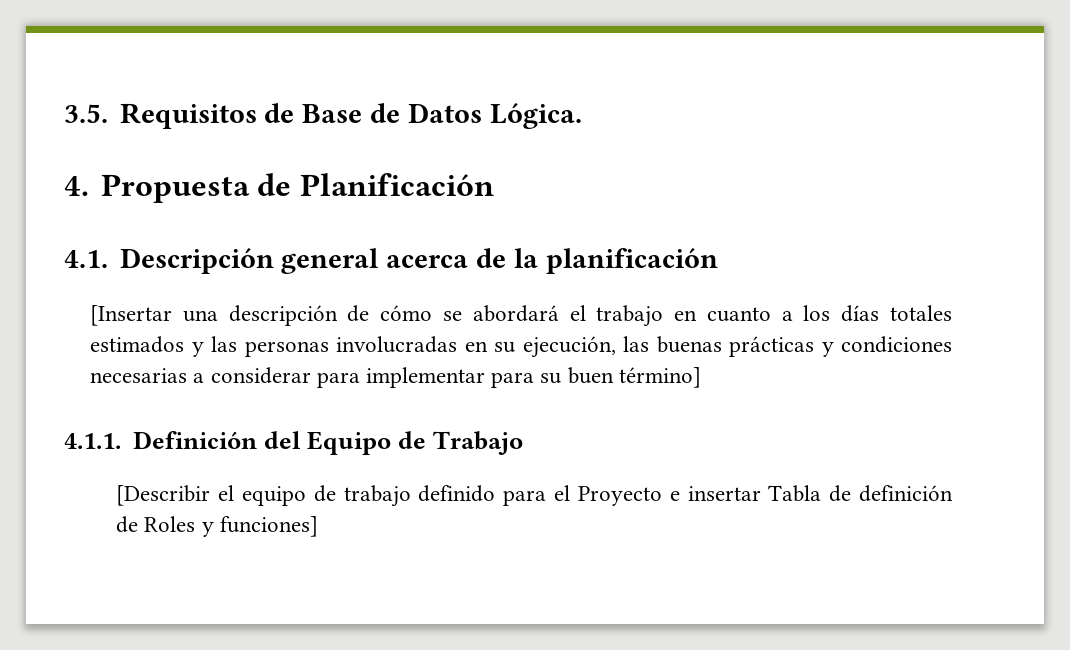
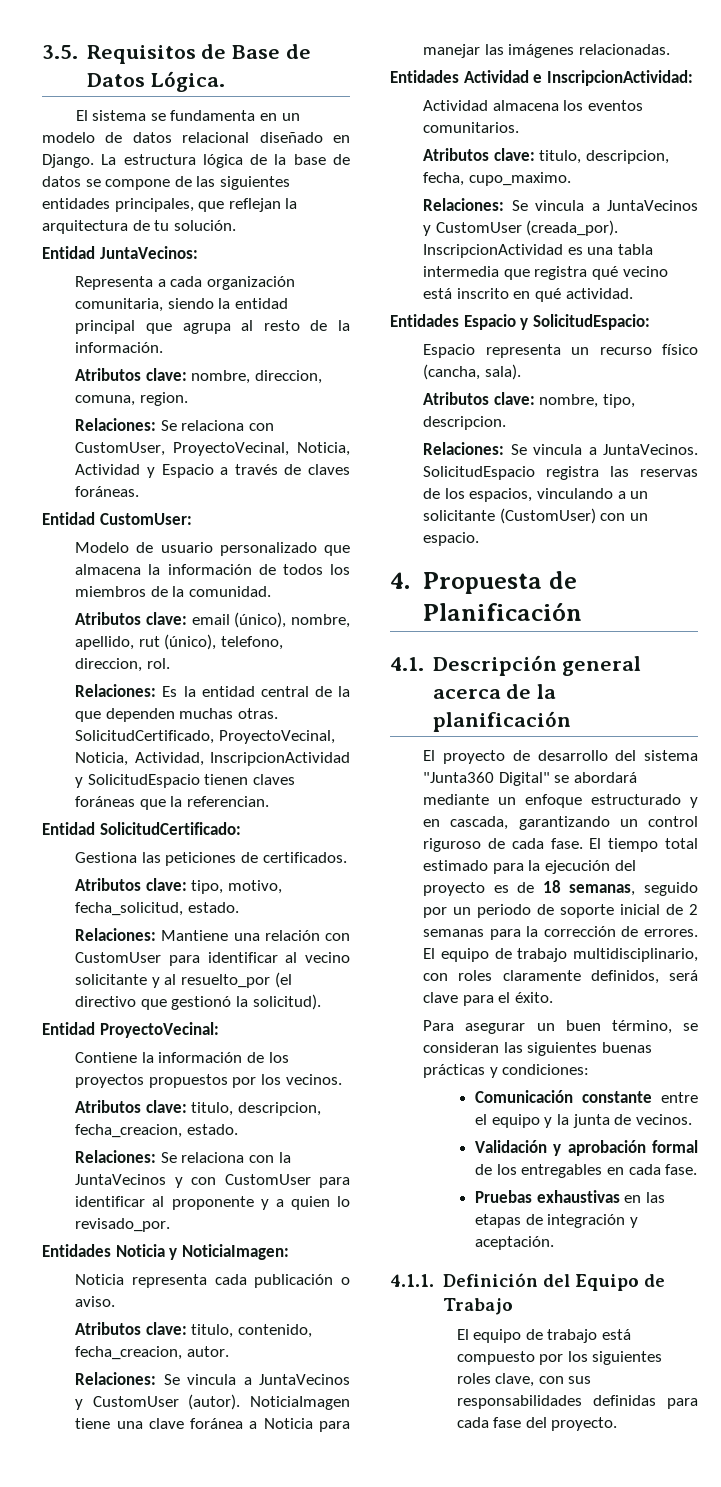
+ El sistema se fundamenta en un modelo de datos relacional diseñado en Django. La estructura lógica de la base de datos se compone de las siguientes entidades principales, que reflejan la arquitectura de tu solución.
+ Entidad JuntaVecinos:
+ Representa a cada organización comunitaria, siendo la entidad principal que agrupa al resto de la información.
+ Atributos clave: nombre, direccion, comuna, region.
+ Relaciones: Se relaciona con CustomUser, ProyectoVecinal, Noticia, Actividad y Espacio a través de claves foráneas.
+ Entidad CustomUser:
+ Modelo de usuario personalizado que almacena la información de todos los miembros de la comunidad.
+ Atributos clave: email (único), nombre, apellido, rut (único), telefono, direccion, rol.
+ Relaciones: Es la entidad central de la que dependen muchas otras. SolicitudCertificado, ProyectoVecinal, Noticia, Actividad, InscripcionActividad y SolicitudEspacio tienen claves foráneas que la referencian.
+ Entidad SolicitudCertificado:
+ Gestiona las peticiones de certificados.
+ Atributos clave: tipo, motivo, fecha_solicitud, estado.
+ Relaciones: Mantiene una relación con CustomUser para identificar al vecino solicitante y al resuelto_por (el directivo que gestionó la solicitud).
+ Entidad ProyectoVecinal:
+ Contiene la información de los proyectos propuestos por los vecinos.
+ Atributos clave: titulo, descripcion, fecha_creacion, estado.
+ Relaciones: Se relaciona con la JuntaVecinos y con CustomUser para identificar al proponente y a quien lo revisado_por.
+ Entidades Noticia y NoticiaImagen:
+ Noticia representa cada publicación o aviso.
+ Atributos clave: titulo, contenido, fecha_creacion, autor.
+ Relaciones: Se vincula a JuntaVecinos y CustomUser (autor). NoticiaImagen tiene una clave foránea a Noticia para manejar las imágenes relacionadas.
+ Entidades Actividad e InscripcionActividad:
+ Actividad almacena los eventos comunitarios.
+ Atributos clave: titulo, descripcion, fecha, cupo_maximo.
+ Relaciones: Se vincula a JuntaVecinos y CustomUser (creada_por). InscripcionActividad es una tabla intermedia que registra qué vecino está inscrito en qué actividad.
+ Entidades Espacio y SolicitudEspacio:
+ Espacio representa un recurso físico (cancha, sala).
+ Atributos clave: nombre, tipo, descripcion.
+ Relaciones: Se vincula a JuntaVecinos. SolicitudEspacio registra las reservas de los espacios, vinculando a un solicitante (CustomUser) con un espacio.
- [Insertar una descripción de cómo se abordará el trabajo en cuanto a los días totales estimados y las personas involucradas en su ejecución, las buenas prácticas y condiciones necesarias a considerar para implementar para su buen término]
+ El proyecto de desarrollo del sistema "Junta360 Digital" se abordará mediante un enfoque estructurado y en cascada, garantizando un control riguroso de cada fase. El tiempo total estimado para la ejecución del proyecto es de 18 semanas, seguido por un periodo de soporte inicial de 2 semanas para la corrección de errores. El equipo de trabajo multidisciplinario, con roles claramente definidos, será clave para el éxito.
+ Para asegurar un buen término, se consideran las siguientes buenas prácticas y condiciones:
+ Comunicación constante entre el equipo y la junta de vecinos.
+ Validación y aprobación formal de los entregables en cada fase.
+ Pruebas exhaustivas en las etapas de integración y aceptación.
- [Describir el equipo de trabajo definido para el Proyecto e insertar Tabla de definición de Roles y funciones]
+ El equipo de trabajo está compuesto por los siguientes roles clave, con sus responsabilidades definidas para cada fase del proyecto.

